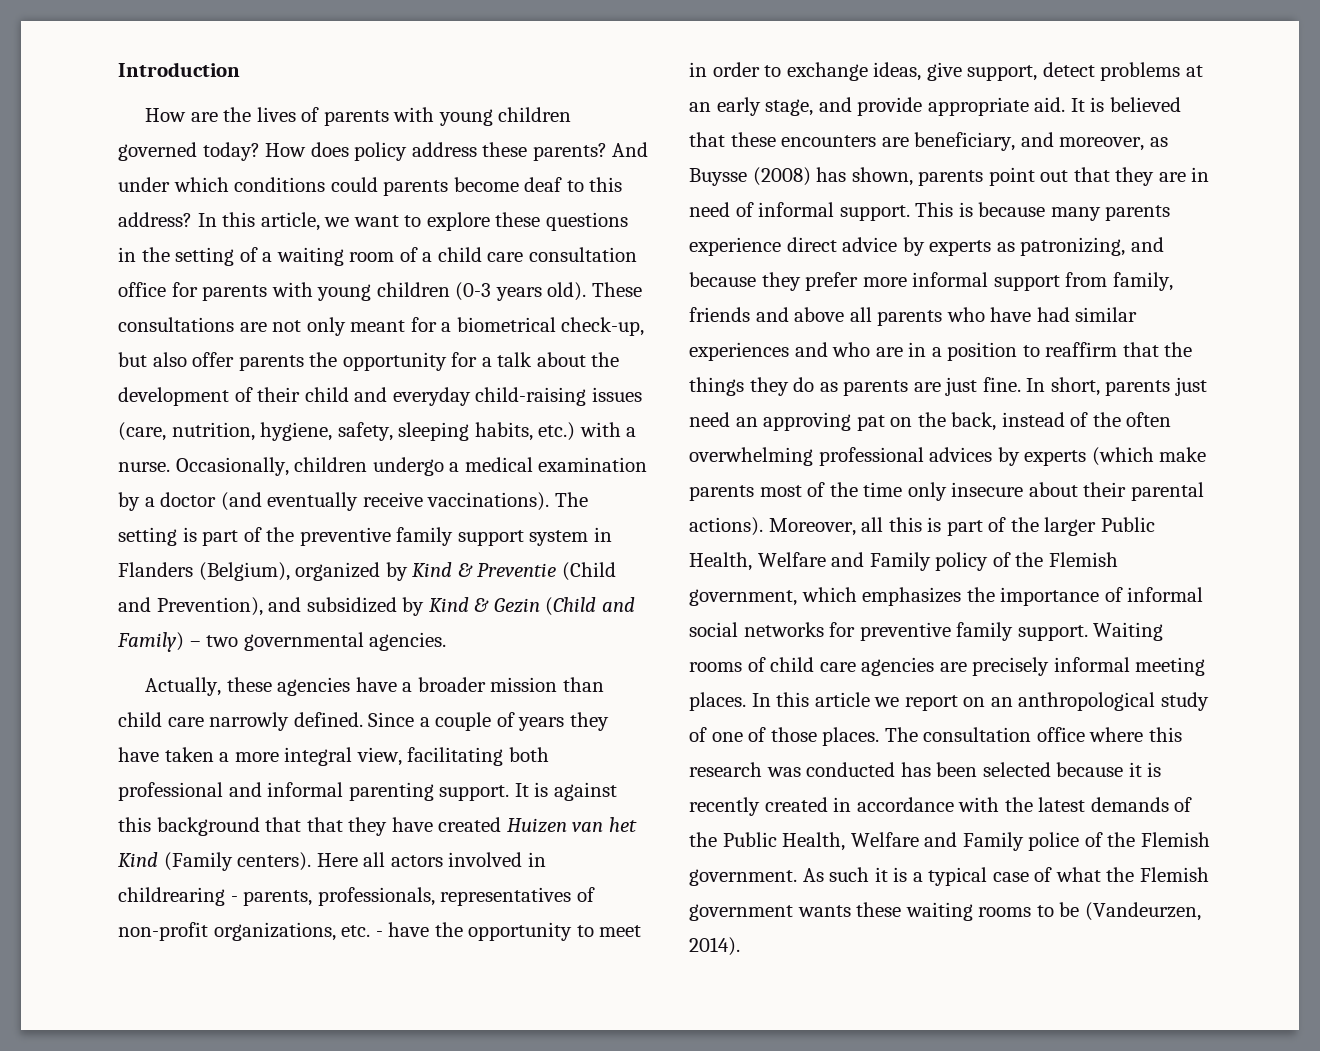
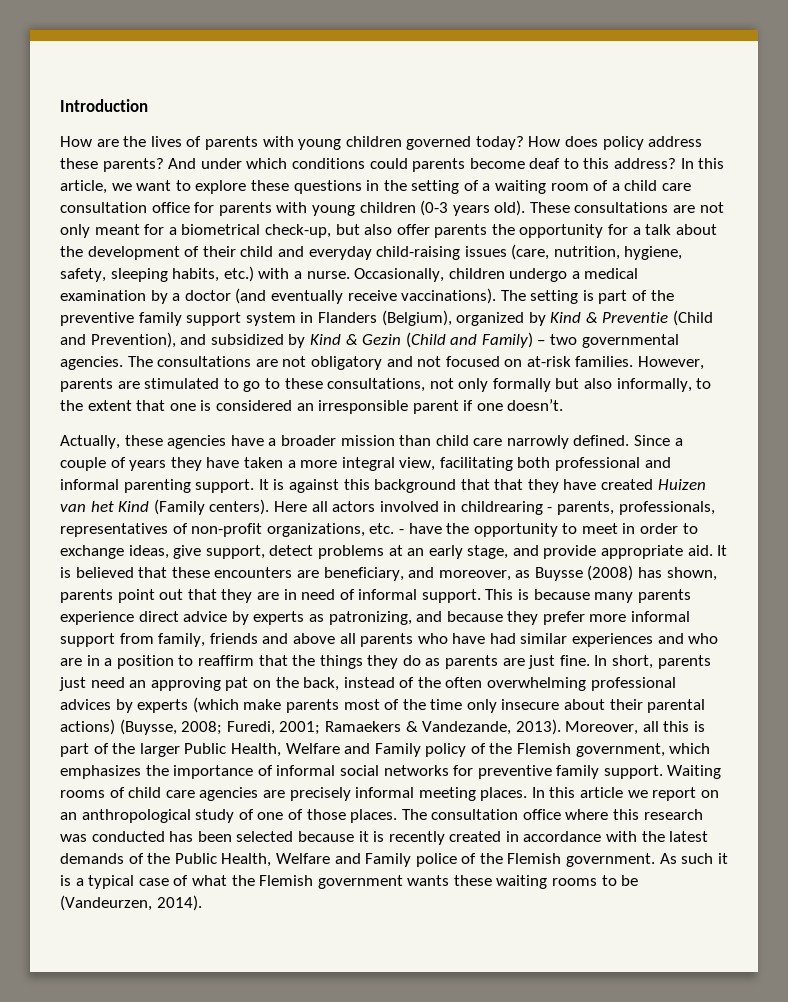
+ The consultations are not obligatory and not focused on at-risk families. However, parents are stimulated to go to these consultations, not only formally but also informally, to the extent that one is considered an irresponsible parent if one doesn’t.
- In short, parents just need an approving pat on the back, instead of the often overwhelming professional advices by experts (which make parents most of the time only insecure about their parental actions).
+ In short, parents just need an approving pat on the back, instead of the often overwhelming professional advices by experts (which make parents most of the time only insecure about their parental actions) (Buysse, 2008; Furedi, 2001; Ramaekers & Vandezande, 2013).

